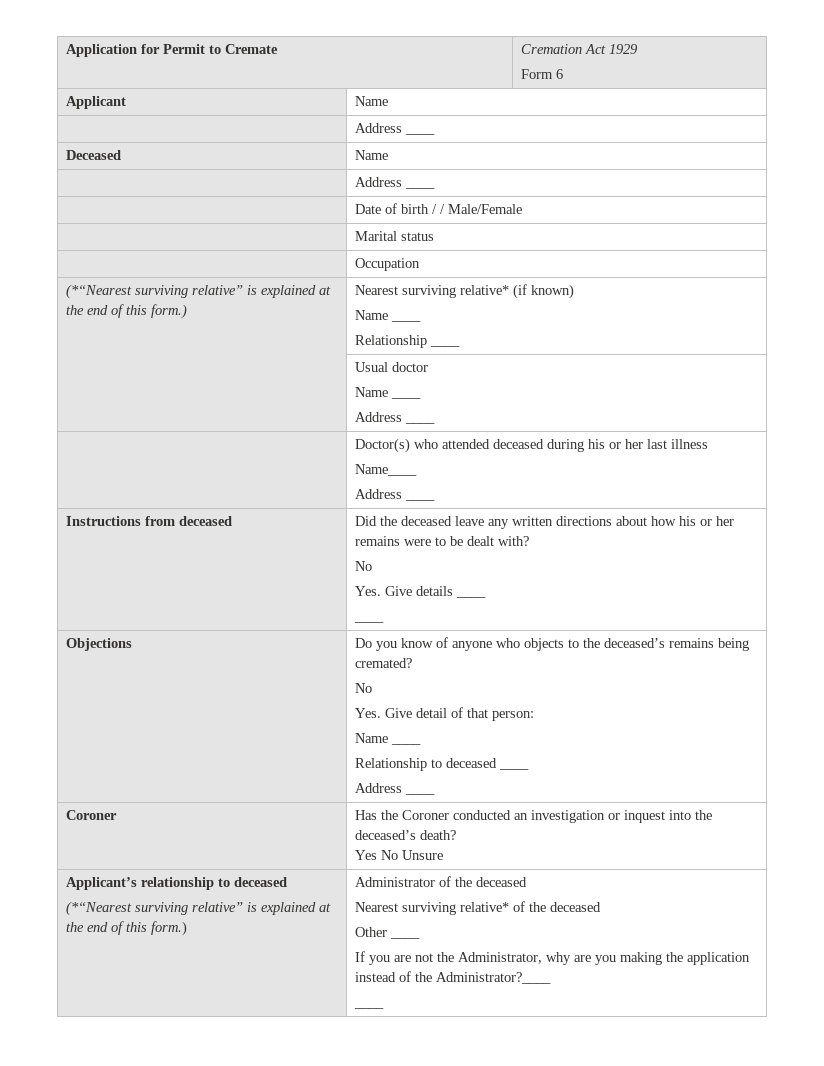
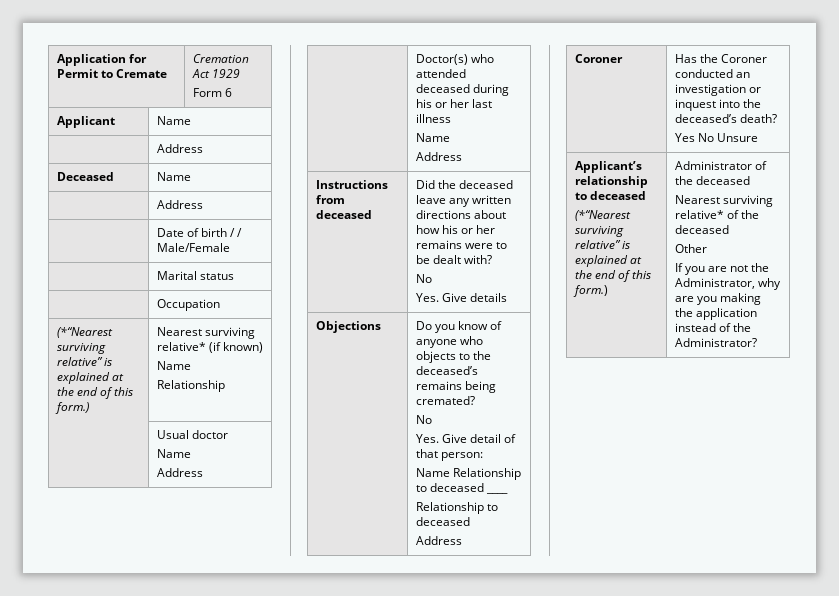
  Applicant | Name
- | Address ____
+ | Address
  Deceased | Name
- | Address ____
+ | Address
  (*“Nearest surviving relative” is explained at the end of this form.) | Nearest surviving relative* (if known)
- Name ____
- Relationship ____
+ Name
+ Relationship
  | Usual doctor
- Name ____
- Address ____
+ Name
+ Address
  | Doctor(s) who attended deceased during his or her last illness
- Name____
- Address ____
+ Name
+ Address
  Instructions from deceased | Did the deceased leave any written directions about how his or her remains were to be dealt with?
  No
- Yes. Give details ____
- ____
+ Yes. Give details
  Objections | Do you know of anyone who objects to the deceased’s remains being cremated?
  No
  Yes. Give detail of that person:
- Name ____
- Relationship to deceased ____
- Address ____
+ Name Relationship to deceased ____
+ Relationship to deceased
+ Address
- Other ____
+ Other
- If you are not the Administrator, why are you making the application instead of the Administrator?____
- ____
+ If you are not the Administrator, why are you making the application instead of the Administrator?

